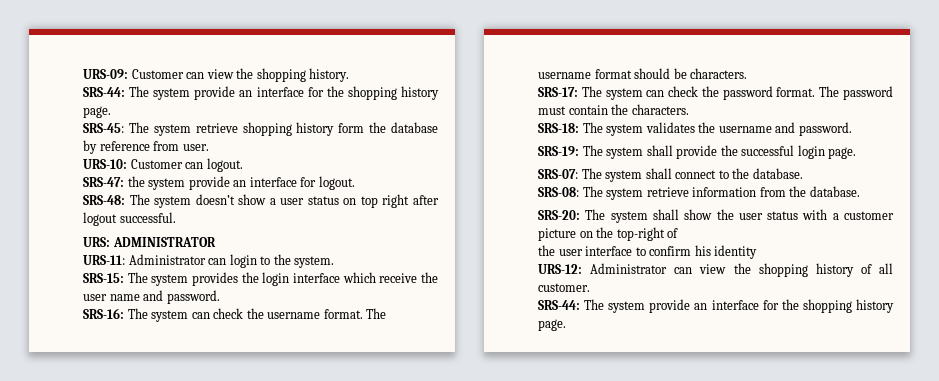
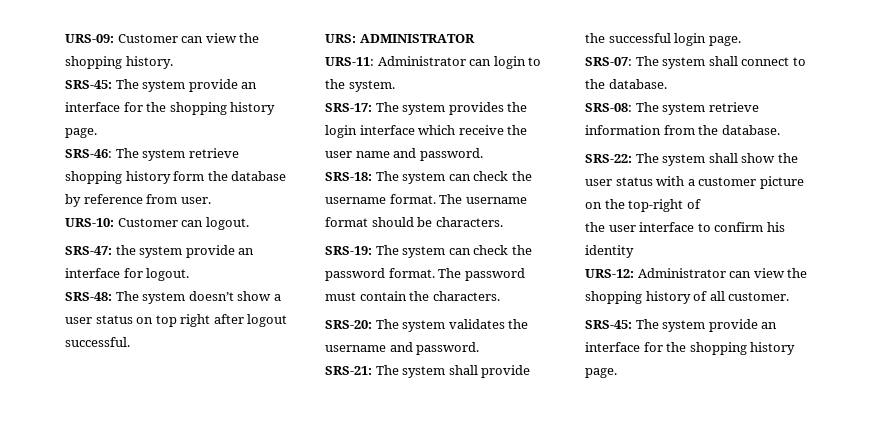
  URS-09: Customer can view the shopping history.
- SRS-44: The system provide an interface for the shopping history page.
+ SRS-45: The system provide an interface for the shopping history page.
- SRS-45: The system retrieve shopping history form the database by reference from user.
+ SRS-46: The system retrieve shopping history form the database by reference from user.
- SRS-15: The system provides the login interface which receive the user name and password.
+ SRS-17: The system provides the login interface which receive the user name and password.
- SRS-16: The system can check the username format.
+ SRS-18: The system can check the username format.
- SRS-17: The system can check the password format.
+ SRS-19: The system can check the password format.
- SRS-18: The system validates the username and password.
+ SRS-20: The system validates the username and password.
- SRS-19: The system shall provide the successful login page.
+ SRS-21: The system shall provide the successful login page.
- SRS-20: The system shall show the user status with a customer picture on the top-right of
+ SRS-22: The system shall show the user status with a customer picture on the top-right of
  URS-12: Administrator can view the shopping history of all customer.
- SRS-44: The system provide an interface for the shopping history page.
+ SRS-45: The system provide an interface for the shopping history page.

